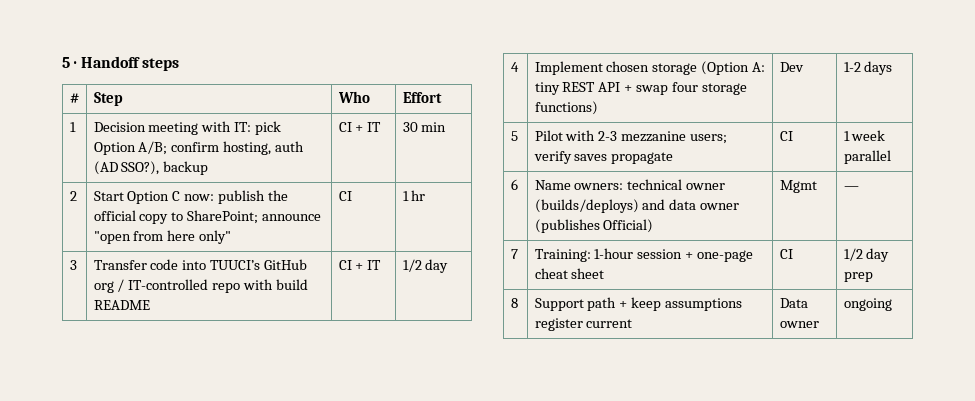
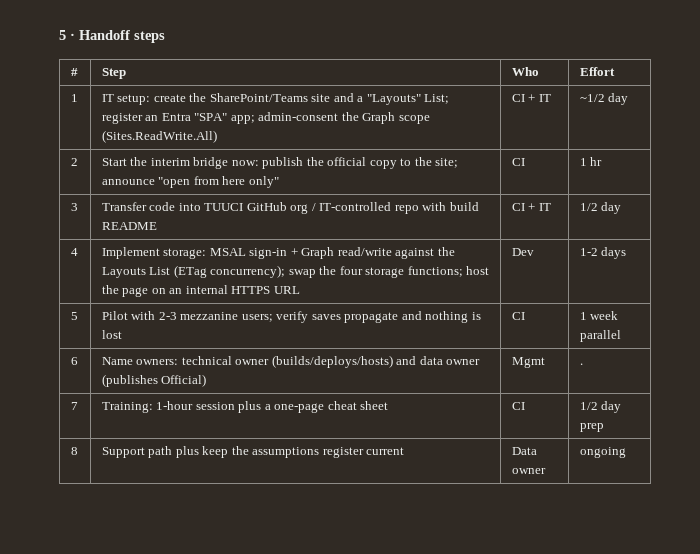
- 1 | Decision meeting with IT: pick Option A/B; confirm hosting, auth (AD SSO?), backup | CI + IT | 30 min
+ 1 | IT setup: create the SharePoint/Teams site and a "Layouts" List; register an Entra "SPA" app; admin-consent the Graph scope (Sites.ReadWrite.All) | CI + IT | ~1/2 day
- 2 | Start Option C now: publish the official copy to SharePoint; announce "open from here only" | CI | 1 hr
+ 2 | Start the interim bridge now: publish the official copy to the site; announce "open from here only" | CI | 1 hr
- 3 | Transfer code into TUUCI’s GitHub org / IT-controlled repo with build README | CI + IT | 1/2 day
+ 3 | Transfer code into TUUCI GitHub org / IT-controlled repo with build README | CI + IT | 1/2 day
- 4 | Implement chosen storage (Option A: tiny REST API + swap four storage functions) | Dev | 1-2 days
+ 4 | Implement storage: MSAL sign-in + Graph read/write against the Layouts List (ETag concurrency); swap the four storage functions; host the page on an internal HTTPS URL | Dev | 1-2 days
- 5 | Pilot with 2-3 mezzanine users; verify saves propagate | CI | 1 week parallel
+ 5 | Pilot with 2-3 mezzanine users; verify saves propagate and nothing is lost | CI | 1 week parallel
- 6 | Name owners: technical owner (builds/deploys) and data owner (publishes Official) | Mgmt | —
+ 6 | Name owners: technical owner (builds/deploys/hosts) and data owner (publishes Official) | Mgmt | .
- 7 | Training: 1-hour session + one-page cheat sheet | CI | 1/2 day prep
+ 7 | Training: 1-hour session plus a one-page cheat sheet | CI | 1/2 day prep
- 8 | Support path + keep assumptions register current | Data owner | ongoing
+ 8 | Support path plus keep the assumptions register current | Data owner | ongoing

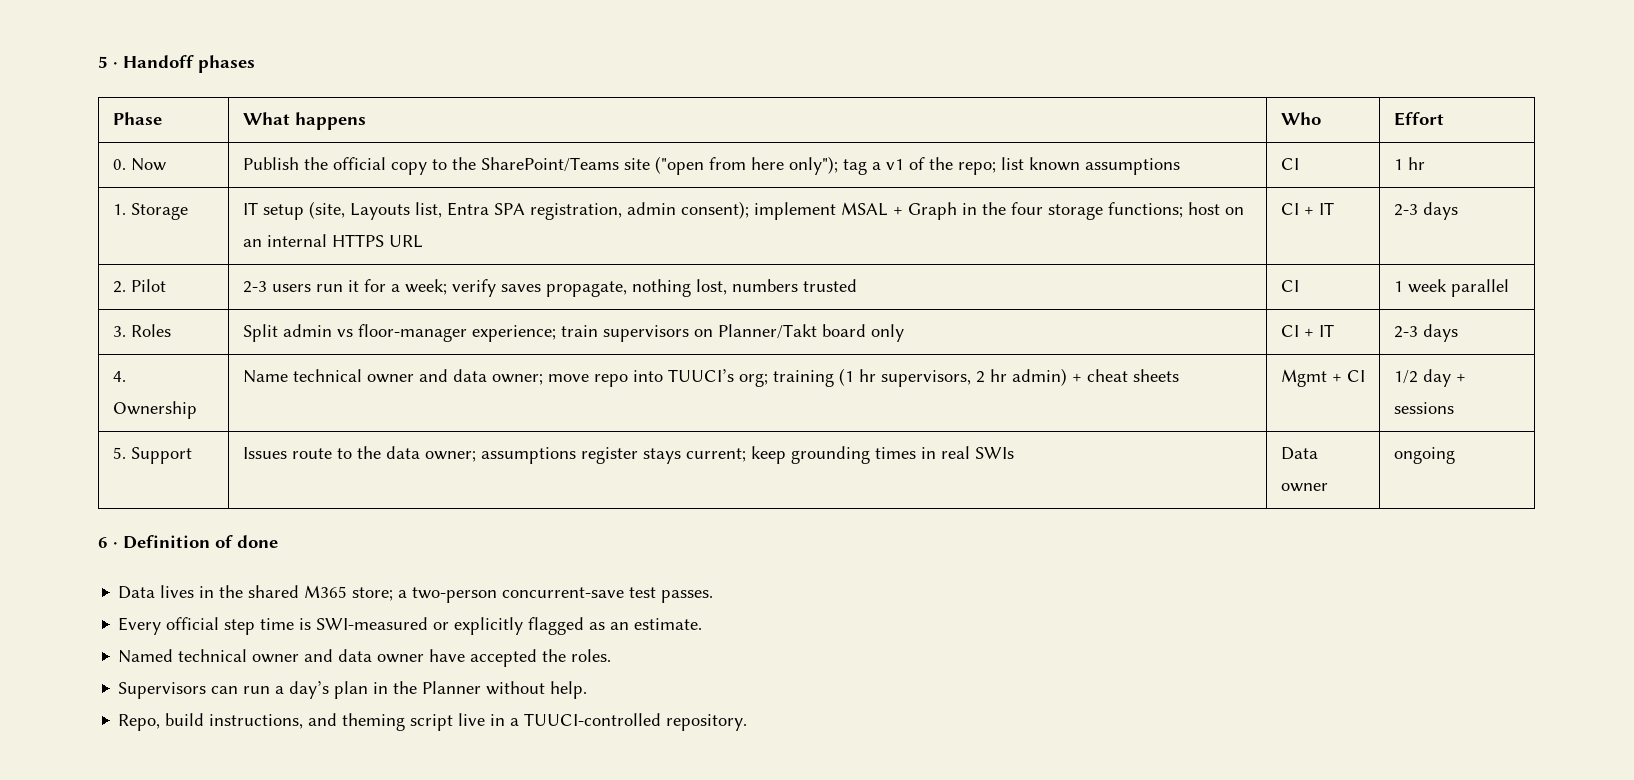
- 5 · Handoff steps
- # | Step | Who | Effort
- 1 | IT setup: create the SharePoint/Teams site and a "Layouts" List; register an Entra "SPA" app; admin-consent the Graph scope (Sites.ReadWrite.All) | CI + IT | ~1/2 day
- 2 | Start the interim bridge now: publish the official copy to the site; announce "open from here only" | CI | 1 hr
- 3 | Transfer code into TUUCI GitHub org / IT-controlled repo with build README | CI + IT | 1/2 day
- 4 | Implement storage: MSAL sign-in + Graph read/write against the Layouts List (ETag concurrency); swap the four storage functions; host the page on an internal HTTPS URL | Dev | 1-2 days
- 5 | Pilot with 2-3 mezzanine users; verify saves propagate and nothing is lost | CI | 1 week parallel
- 6 | Name owners: technical owner (builds/deploys/hosts) and data owner (publishes Official) | Mgmt | .
- 7 | Training: 1-hour session plus a one-page cheat sheet | CI | 1/2 day prep
- 8 | Support path plus keep the assumptions register current | Data owner | ongoing
+ 5 · Handoff phases
+ Phase | What happens | Who | Effort
+ 0. Now | Publish the official copy to the SharePoint/Teams site ("open from here only"); tag a v1 of the repo; list known assumptions | CI | 1 hr
+ 1. Storage | IT setup (site, Layouts list, Entra SPA registration, admin consent); implement MSAL + Graph in the four storage functions; host on an internal HTTPS URL | CI + IT | 2-3 days
+ 2. Pilot | 2-3 users run it for a week; verify saves propagate, nothing lost, numbers trusted | CI | 1 week parallel
+ 3. Roles | Split admin vs floor-manager experience; train supervisors on Planner/Takt board only | CI + IT | 2-3 days
+ 4. Ownership | Name technical owner and data owner; move repo into TUUCI’s org; training (1 hr supervisors, 2 hr admin) + cheat sheets | Mgmt + CI | 1/2 day + sessions
+ 5. Support | Issues route to the data owner; assumptions register stays current; keep grounding times in real SWIs | Data owner | ongoing
+ 6 · Definition of done
+ Data lives in the shared M365 store; a two-person concurrent-save test passes.
+ Every official step time is SWI-measured or explicitly flagged as an estimate.
+ Named technical owner and data owner have accepted the roles.
+ Supervisors can run a day’s plan in the Planner without help.
+ Repo, build instructions, and theming script live in a TUUCI-controlled repository.

